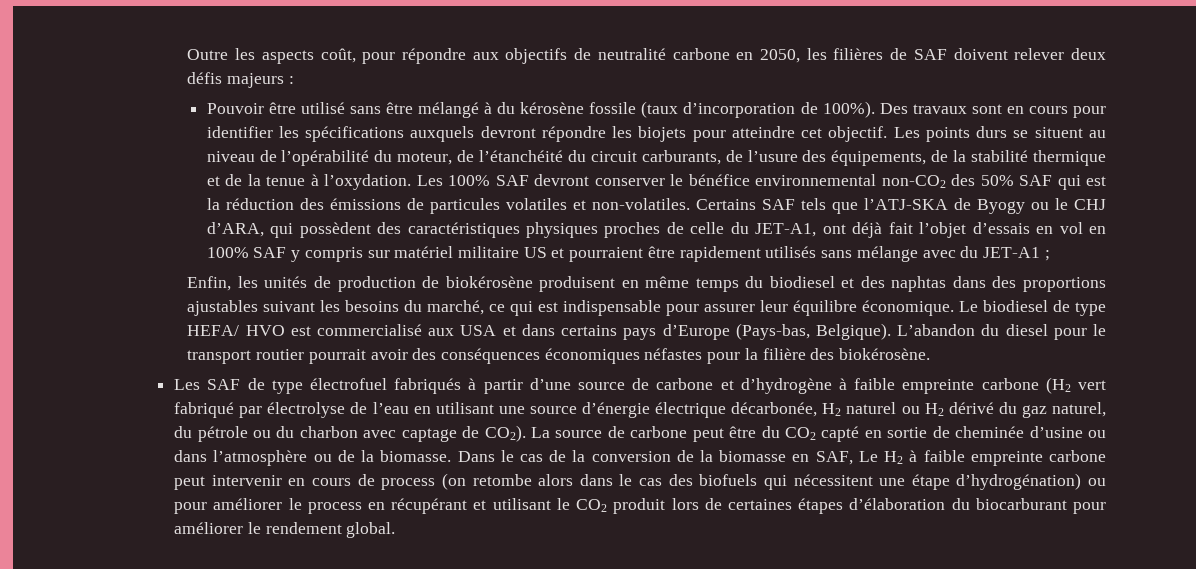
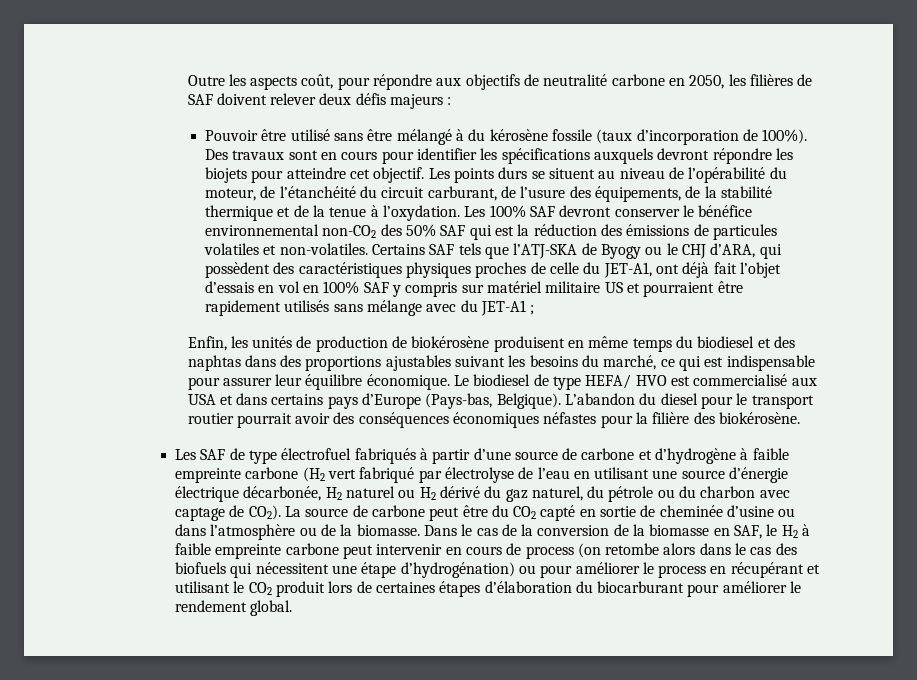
- Les points durs se situent au niveau de l’opérabilité du moteur, de l’étanchéité du circuit carburants, de l’usure des équipements, de la stabilité thermique et de la tenue à l’oxydation.
+ Les points durs se situent au niveau de l’opérabilité du moteur, de l’étanchéité du circuit carburant, de l’usure des équipements, de la stabilité thermique et de la tenue à l’oxydation.
- Dans le cas de la conversion de la biomasse en SAF, Le H2 à faible empreinte carbone peut intervenir en cours de process (on retombe alors dans le cas des biofuels qui nécessitent une étape d’hydrogénation) ou pour améliorer le process en récupérant et utilisant le CO2 produit lors de certaines étapes d’élaboration du biocarburant pour améliorer le rendement global.
+ Dans le cas de la conversion de la biomasse en SAF, le H2 à faible empreinte carbone peut intervenir en cours de process (on retombe alors dans le cas des biofuels qui nécessitent une étape d’hydrogénation) ou pour améliorer le process en récupérant et utilisant le CO2 produit lors de certaines étapes d’élaboration du biocarburant pour améliorer le rendement global.

